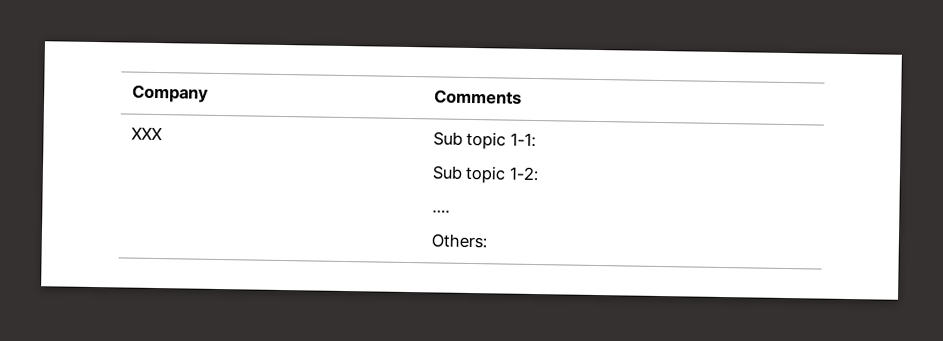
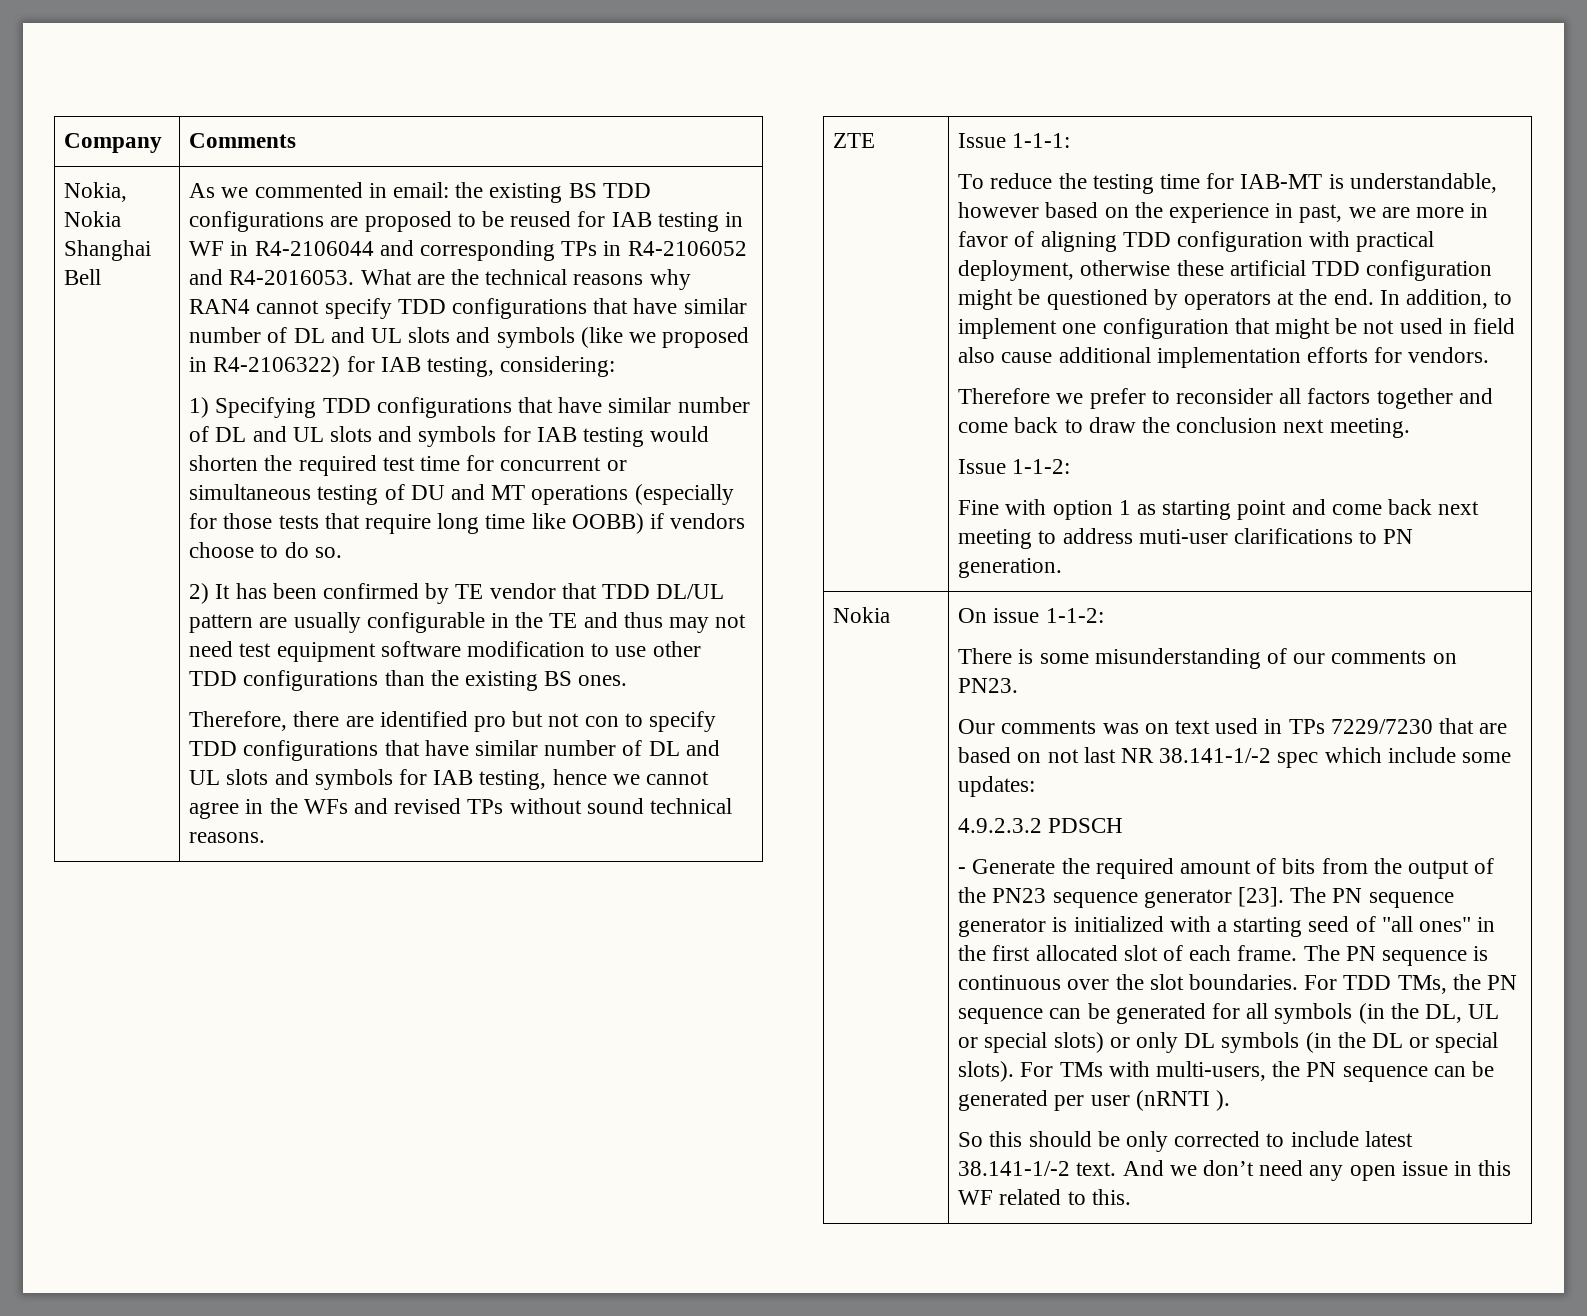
- XXX | Sub topic 1-1:
- Sub topic 1-2:
- ….
- Others:
+ Nokia, Nokia Shanghai Bell | As we commented in email: the existing BS TDD configurations are proposed to be reused for IAB testing in WF in R4-2106044 and corresponding TPs in R4-2106052 and R4-2016053. What are the technical reasons why RAN4 cannot specify TDD configurations that have similar number of DL and UL slots and symbols (like we proposed in R4-2106322) for IAB testing, considering:
+ 1) Specifying TDD configurations that have similar number of DL and UL slots and symbols for IAB testing would shorten the required test time for concurrent or simultaneous testing of DU and MT operations (especially for those tests that require long time like OOBB) if vendors choose to do so.
+ 2) It has been confirmed by TE vendor that TDD DL/UL pattern are usually configurable in the TE and thus may not need test equipment software modification to use other TDD configurations than the existing BS ones.
+ Therefore, there are identified pro but not con to specify TDD configurations that have similar number of DL and UL slots and symbols for IAB testing, hence we cannot agree in the WFs and revised TPs without sound technical reasons.
+ ZTE | Issue 1-1-1:
+ To reduce the testing time for IAB-MT is understandable, however based on the experience in past, we are more in favor of aligning TDD configuration with practical deployment, otherwise these artificial TDD configuration might be questioned by operators at the end. In addition, to implement one configuration that might be not used in field also cause additional implementation efforts for vendors.
+ Therefore we prefer to reconsider all factors together and come back to draw the conclusion next meeting.
+ Issue 1-1-2:
+ Fine with option 1 as starting point and come back next meeting to address muti-user clarifications to PN generation.
+ Nokia | On issue 1-1-2:
+ There is some misunderstanding of our comments on PN23.
+ Our comments was on text used in TPs 7229/7230 that are based on not last NR 38.141-1/-2 spec which include some updates:
+ 4.9.2.3.2 PDSCH
+ - Generate the required amount of bits from the output of the PN23 sequence generator [23]. The PN sequence generator is initialized with a starting seed of "all ones" in the first allocated slot of each frame. The PN sequence is continuous over the slot boundaries. For TDD TMs, the PN sequence can be generated for all symbols (in the DL, UL or special slots) or only DL symbols (in the DL or special slots). For TMs with multi-users, the PN sequence can be generated per user (nRNTI ).
+ So this should be only corrected to include latest 38.141-1/-2 text. And we don’t need any open issue in this WF related to this.

